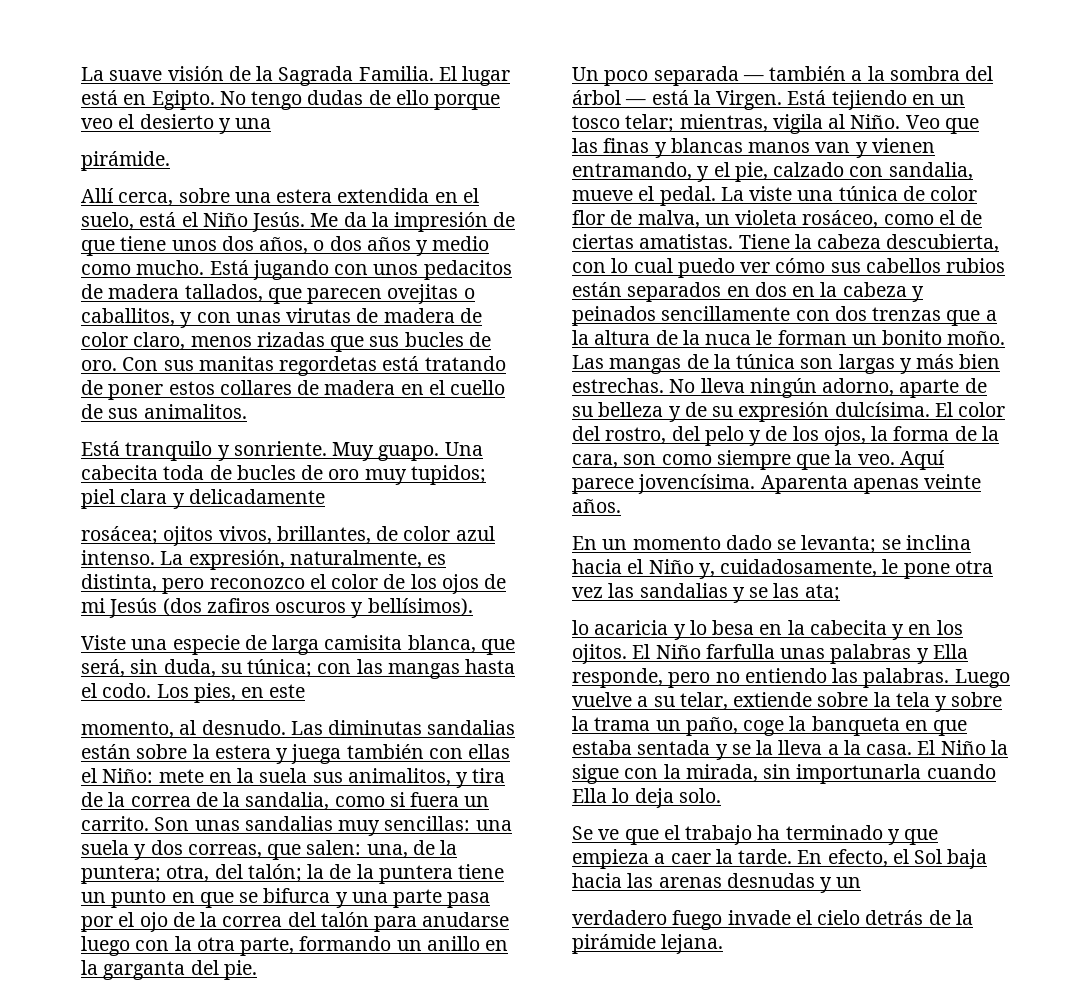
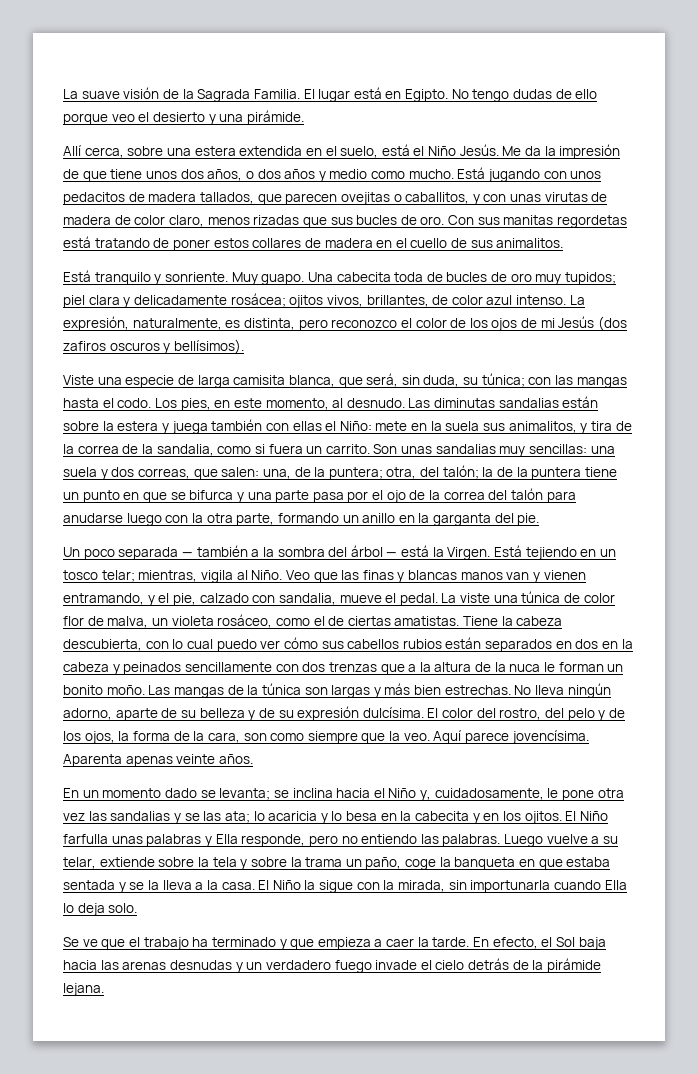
- No tengo dudas de ello porque veo el desierto y una
- pirámide.
+ No tengo dudas de ello porque veo el desierto y una pirámide.
- Una cabecita toda de bucles de oro muy tupidos; piel clara y delicadamente
- rosácea; ojitos vivos, brillantes, de color azul intenso.
+ Una cabecita toda de bucles de oro muy tupidos; piel clara y delicadamente rosácea; ojitos vivos, brillantes, de color azul intenso.
- Los pies, en este
- momento, al desnudo.
+ Los pies, en este momento, al desnudo.
- En un momento dado se levanta; se inclina hacia el Niño y, cuidadosamente, le pone otra vez las sandalias y se las ata;
- lo acaricia y lo besa en la cabecita y en los ojitos.
+ En un momento dado se levanta; se inclina hacia el Niño y, cuidadosamente, le pone otra vez las sandalias y se las ata; lo acaricia y lo besa en la cabecita y en los ojitos.
- En efecto, el Sol baja hacia las arenas desnudas y un
- verdadero fuego invade el cielo detrás de la pirámide lejana.
+ En efecto, el Sol baja hacia las arenas desnudas y un verdadero fuego invade el cielo detrás de la pirámide lejana.

